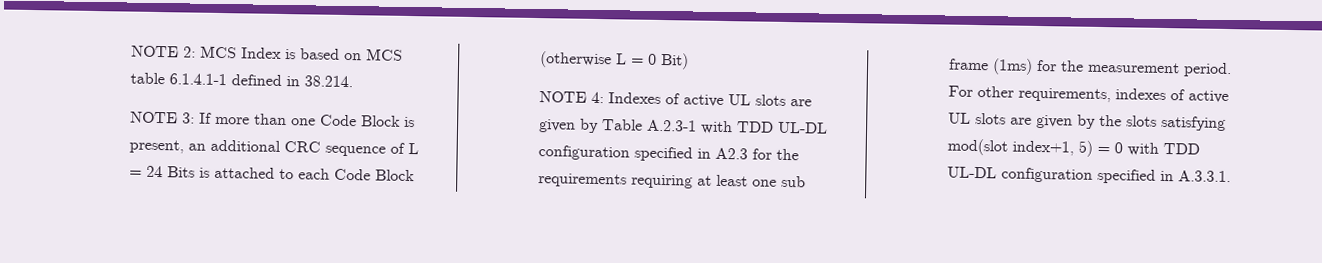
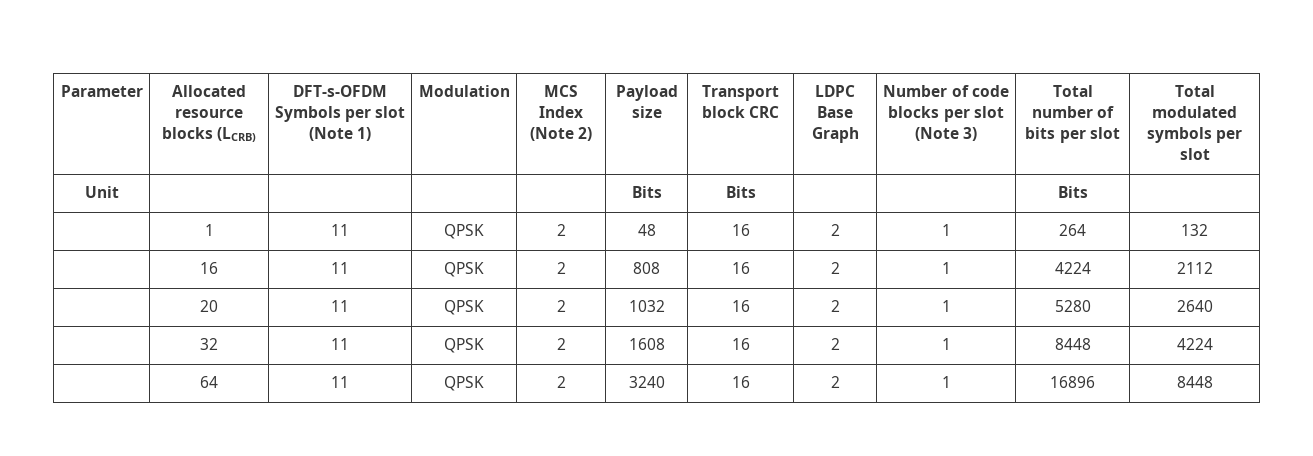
- NOTE 2: MCS Index is based on MCS table 6.1.4.1-1 defined in 38.214.
- NOTE 3: If more than one Code Block is present, an additional CRC sequence of L = 24 Bits is attached to each Code Block (otherwise L = 0 Bit)
- NOTE 4: Indexes of active UL slots are given by Table A.2.3-1 with TDD UL-DL configuration specified in A2.3 for the requirements requiring at least one sub frame (1ms) for the measurement period. For other requirements, indexes of active UL slots are given by the slots satisfying mod(slot index+1, 5) = 0 with TDD UL-DL configuration specified in A.3.3.1.
+ Parameter | Allocated resource blocks (LCRB) | DFT-s-OFDM Symbols per slot (Note 1) | Modulation | MCS Index (Note 2) | Payload size | Transport block CRC | LDPC Base Graph | Number of code blocks per slot (Note 3) | Total number of bits per slot | Total modulated symbols per slot
+ Unit | | | | | Bits | Bits | | | Bits |
+ | 1 | 11 | QPSK | 2 | 48 | 16 | 2 | 1 | 264 | 132
+ | 16 | 11 | QPSK | 2 | 808 | 16 | 2 | 1 | 4224 | 2112
+ | 20 | 11 | QPSK | 2 | 1032 | 16 | 2 | 1 | 5280 | 2640
+ | 32 | 11 | QPSK | 2 | 1608 | 16 | 2 | 1 | 8448 | 4224
+ | 64 | 11 | QPSK | 2 | 3240 | 16 | 2 | 1 | 16896 | 8448

